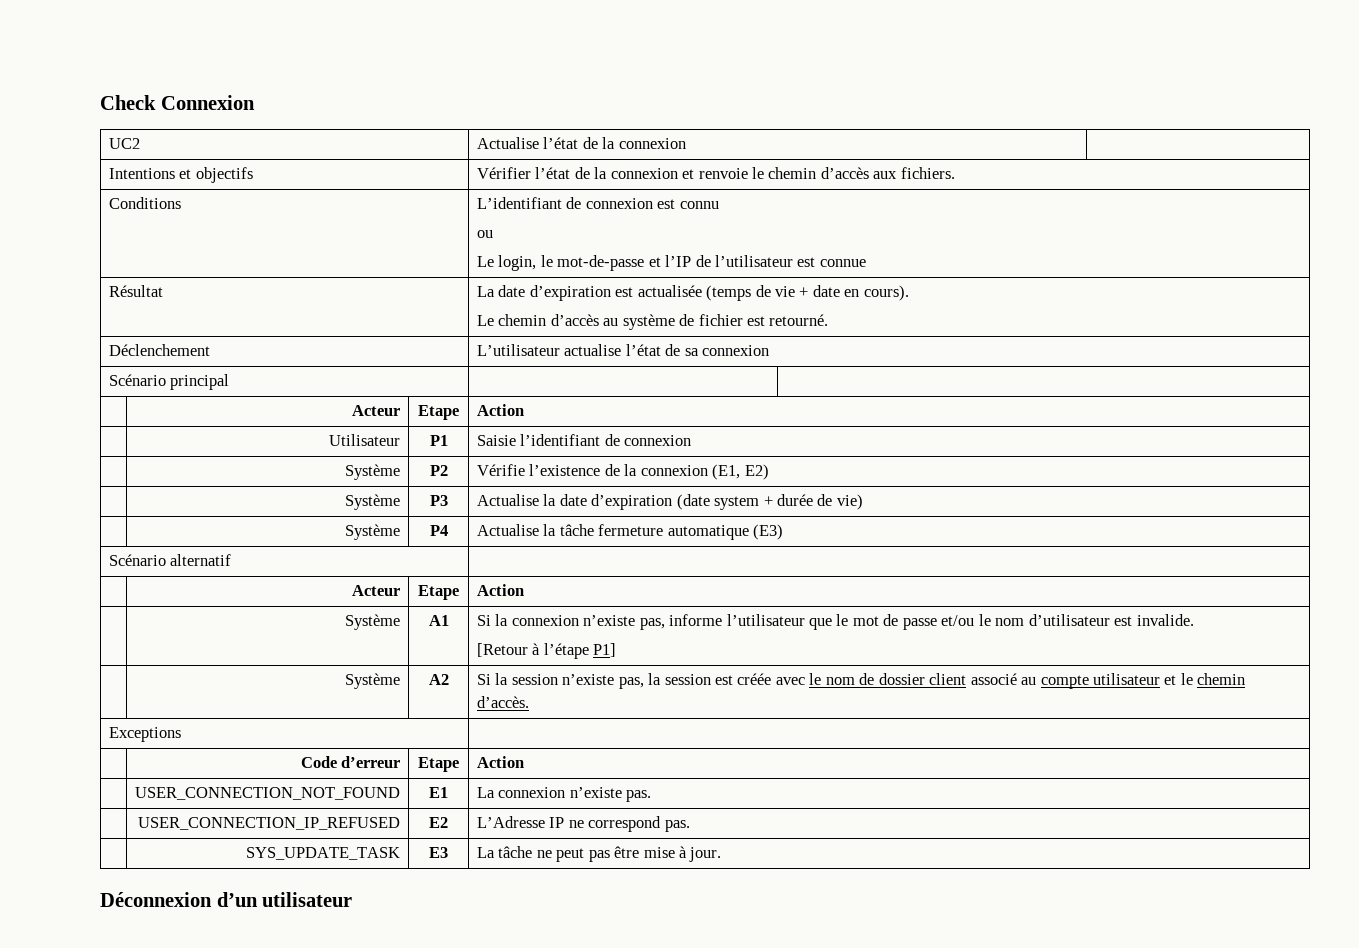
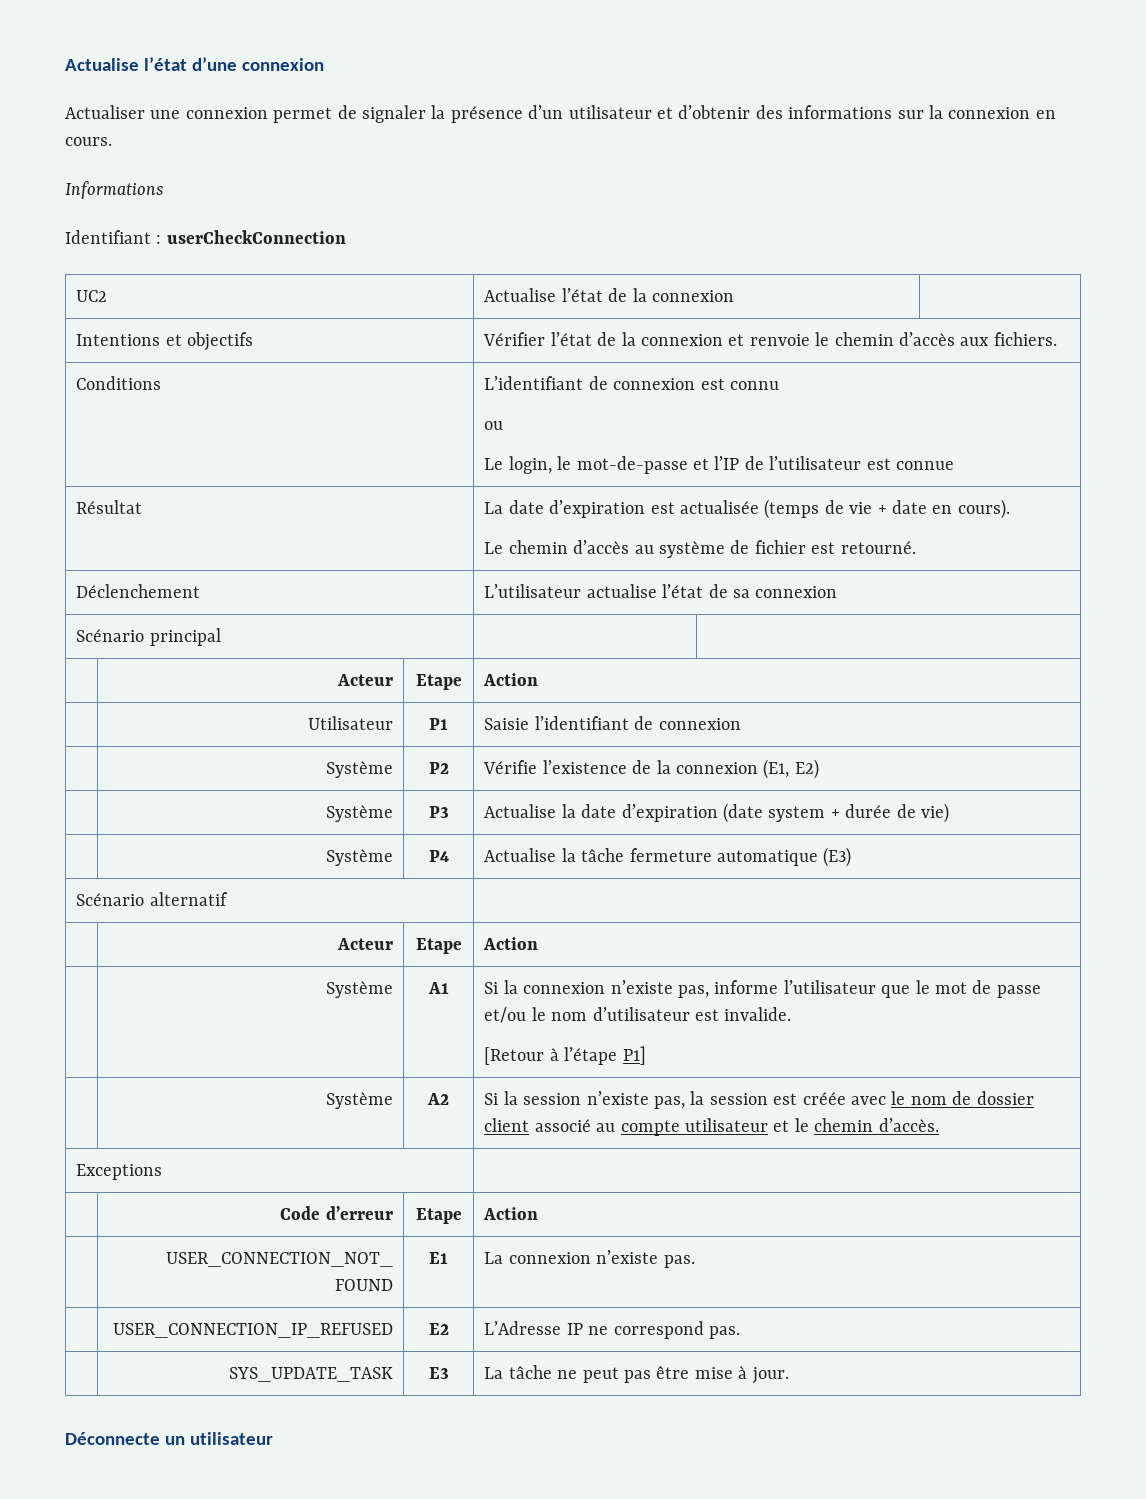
- Check Connexion
+ Actualise l’état d’une connexion
+ Actualiser une connexion permet de signaler la présence d’un utilisateur et d’obtenir des informations sur la connexion en cours.
+ Informations
+ Identifiant : userCheckConnection
- Déconnexion d’un utilisateur
+ Déconnecte un utilisateur

